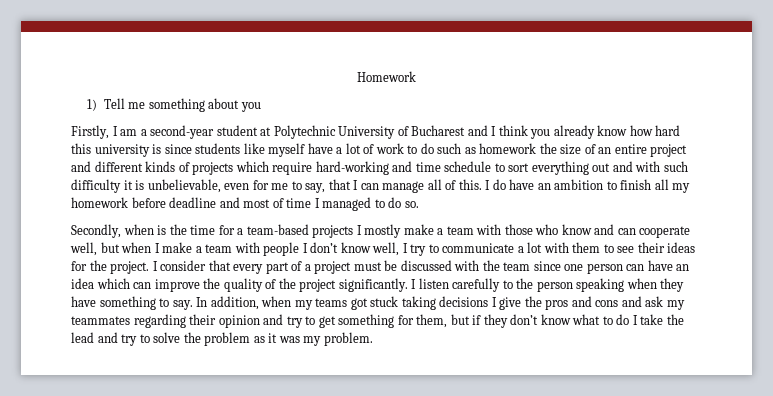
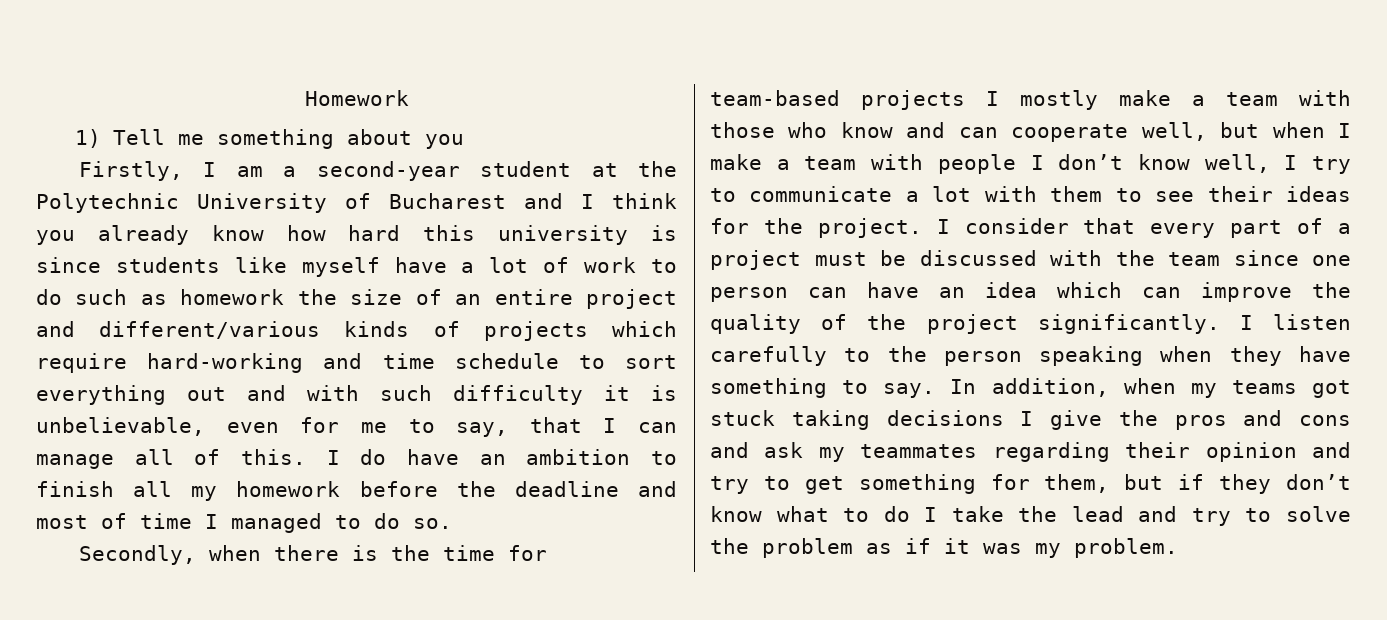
- Firstly, I am a second-year student at Polytechnic University of Bucharest and I think you already know how hard this university is since students like myself have a lot of work to do such as homework the size of an entire project and different kinds of projects which require hard-working and time schedule to sort everything out and with such difficulty it is unbelievable, even for me to say, that I can manage all of this.
+ Firstly, I am a second-year student at the Polytechnic University of Bucharest and I think you already know how hard this university is since students like myself have a lot of work to do such as homework the size of an entire project and different/various kinds of projects which require hard-working and time schedule to sort everything out and with such difficulty it is unbelievable, even for me to say, that I can manage all of this.
- I do have an ambition to finish all my homework before deadline and most of time I managed to do so.
+ I do have an ambition to finish all my homework before the deadline and most of time I managed to do so.
- Secondly, when is the time for a team-based projects I mostly make a team with those who know and can cooperate well, but when I make a team with people I don’t know well, I try to communicate a lot with them to see their ideas for the project.
+ Secondly, when there is the time for team-based projects I mostly make a team with those who know and can cooperate well, but when I make a team with people I don’t know well, I try to communicate a lot with them to see their ideas for the project.
- In addition, when my teams got stuck taking decisions I give the pros and cons and ask my teammates regarding their opinion and try to get something for them, but if they don’t know what to do I take the lead and try to solve the problem as it was my problem.
+ In addition, when my teams got stuck taking decisions I give the pros and cons and ask my teammates regarding their opinion and try to get something for them, but if they don’t know what to do I take the lead and try to solve the problem as if it was my problem.

